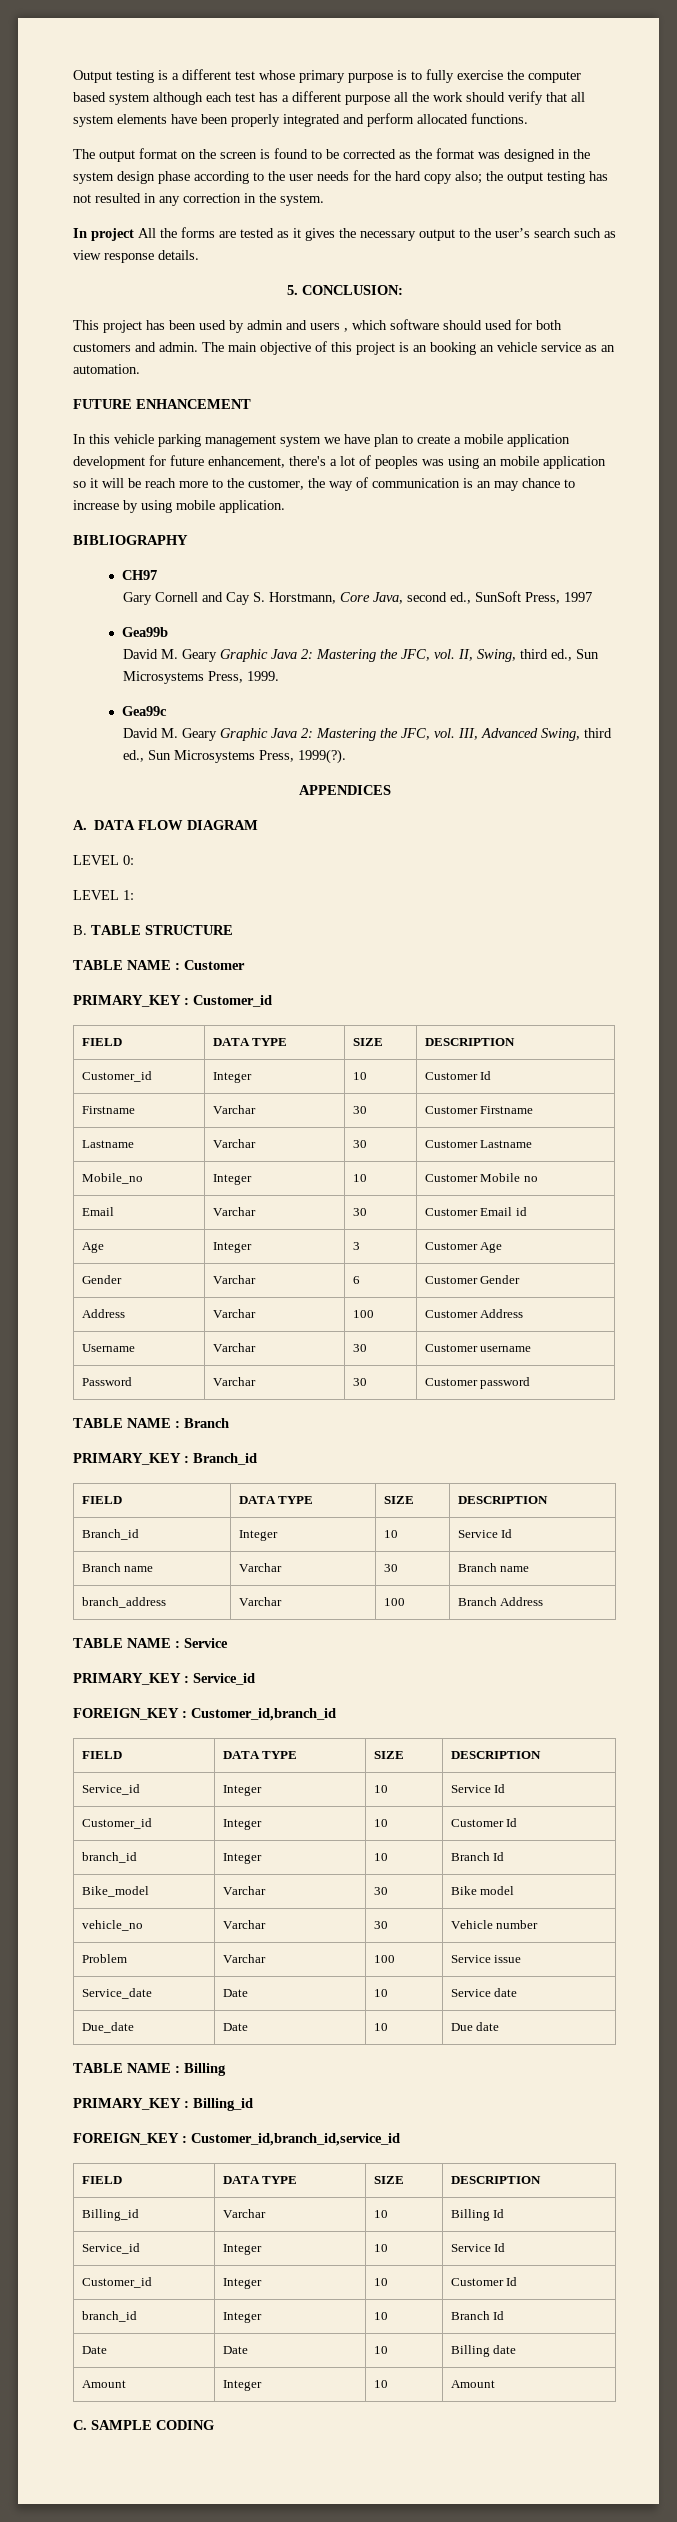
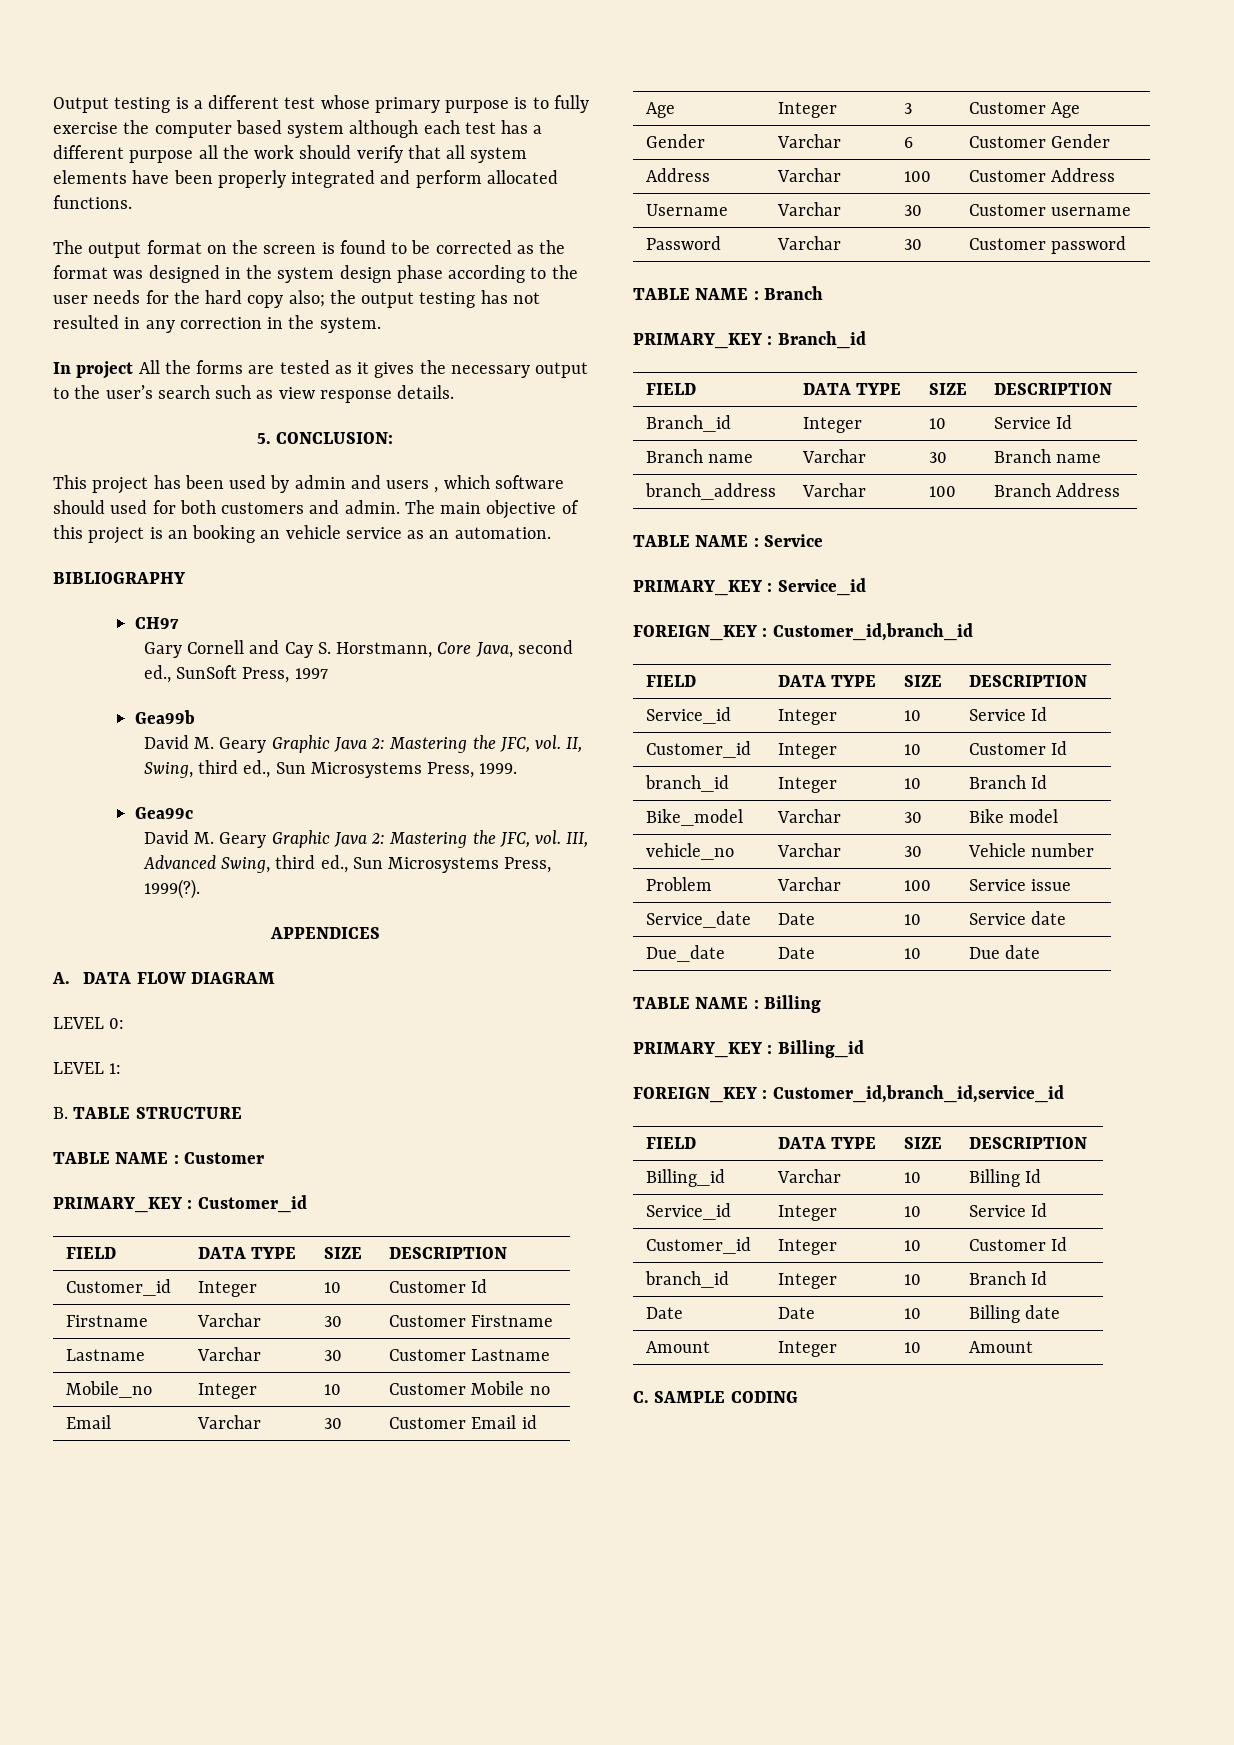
- FUTURE ENHANCEMENT
- In this vehicle parking management system we have plan to create a mobile application development for future enhancement, there's a lot of peoples was using an mobile application so it will be reach more to the customer, the way of communication is an may chance to increase by using mobile application.

